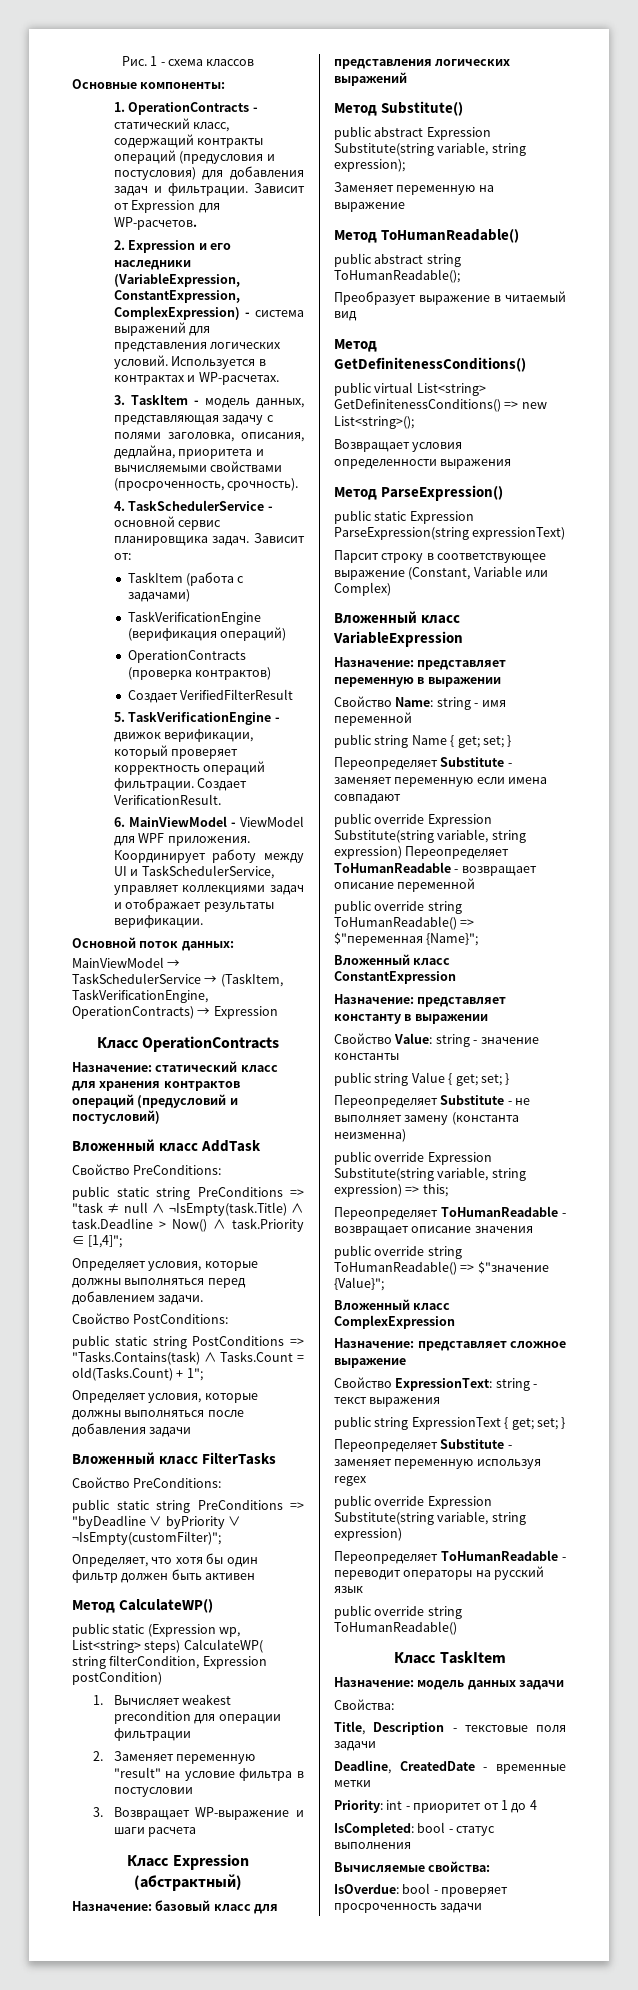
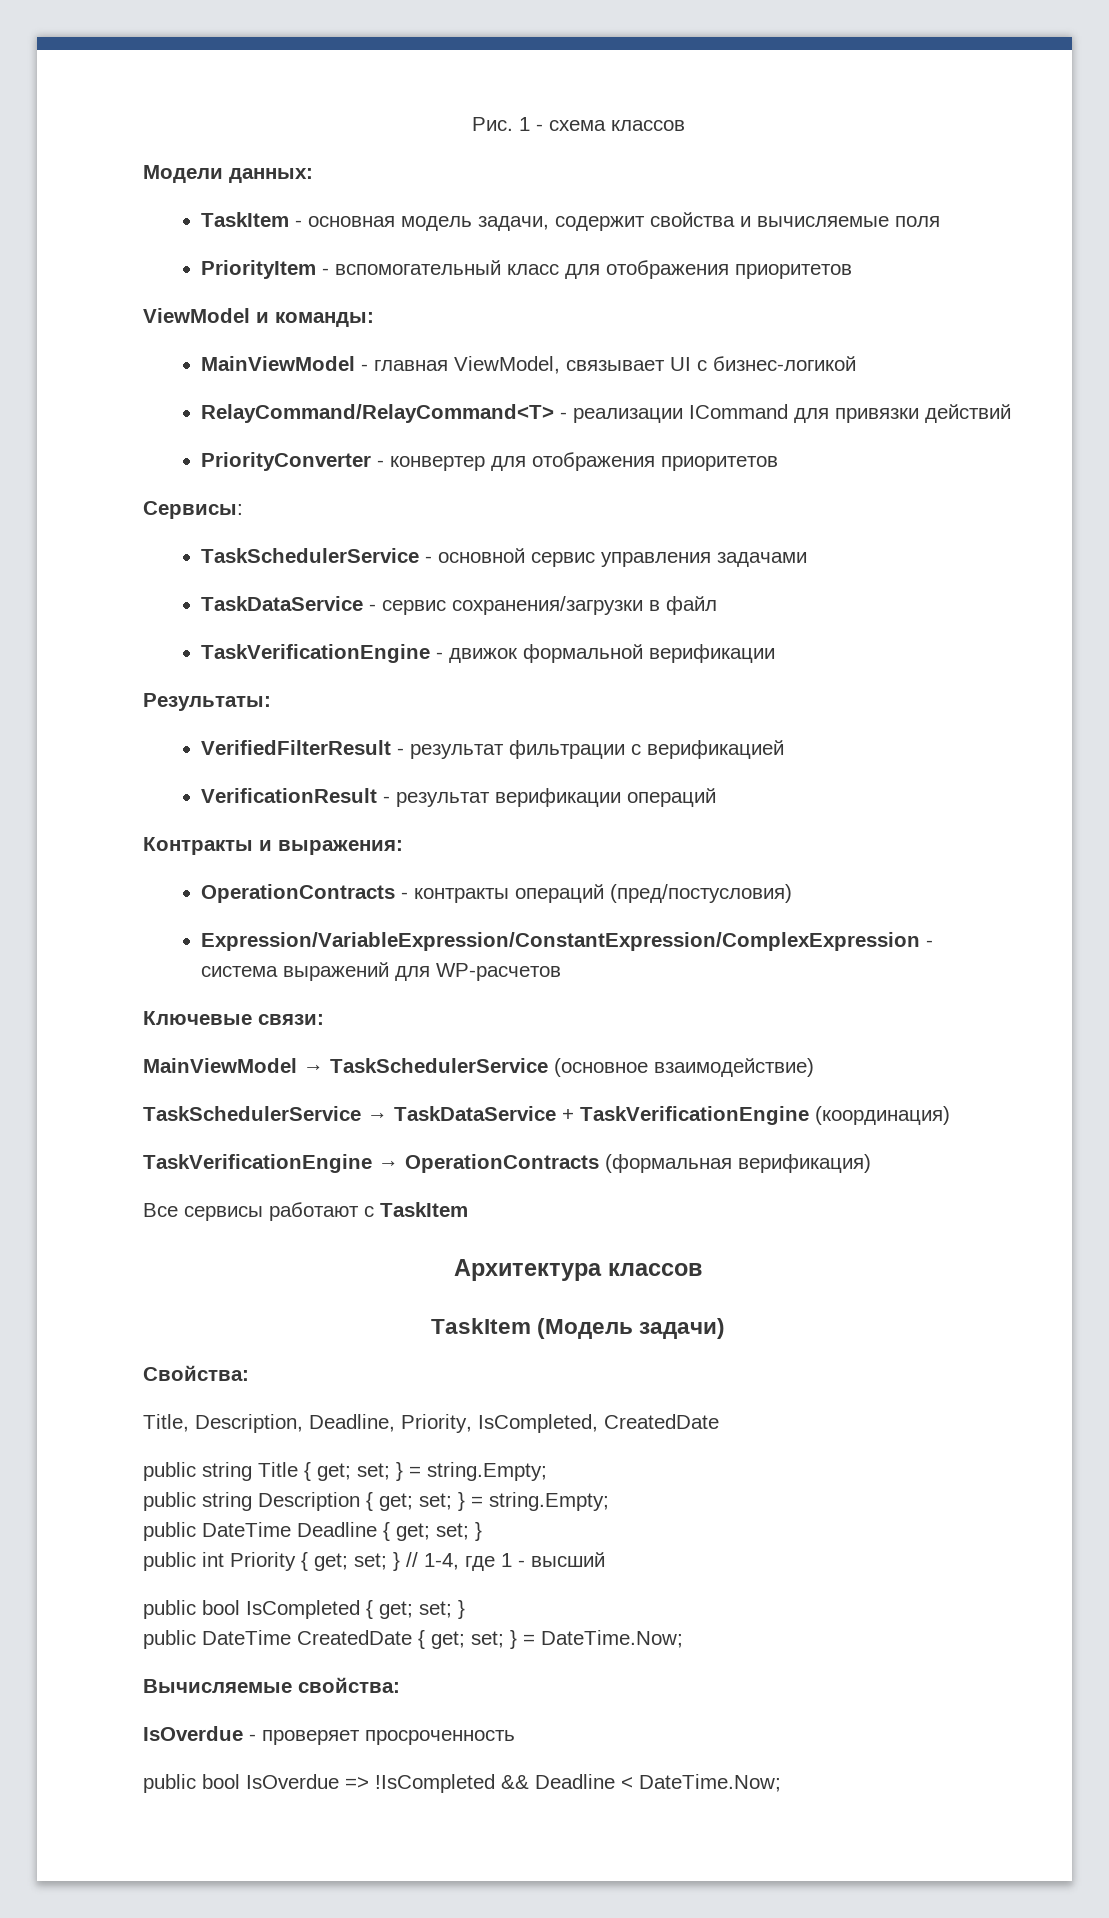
- Основные компоненты:
- 1. OperationContracts - статический класс, содержащий контракты операций (предусловия и постусловия) для добавления задач и фильтрации. Зависит от Expression для WP-расчетов.
- 2. Expression и его наследники (VariableExpression, ConstantExpression, ComplexExpression) - система выражений для представления логических условий. Используется в контрактах и WP-расчетах.
- 3. TaskItem - модель данных, представляющая задачу с полями заголовка, описания, дедлайна, приоритета и вычисляемыми свойствами (просроченность, срочность).
- 4. TaskSchedulerService - основной сервис планировщика задач. Зависит от:
- TaskItem (работа с задачами)
- TaskVerificationEngine (верификация операций)
- OperationContracts (проверка контрактов)
- Создает VerifiedFilterResult
- 5. TaskVerificationEngine - движок верификации, который проверяет корректность операций фильтрации. Создает VerificationResult.
- 6. MainViewModel - ViewModel для WPF приложения. Координирует работу между UI и TaskSchedulerService, управляет коллекциями задач и отображает результаты верификации.
- Основной поток данных:
- MainViewModel → TaskSchedulerService → (TaskItem, TaskVerificationEngine, OperationContracts) → Expression
- Класс OperationContracts
- Назначение: статический класс для хранения контрактов операций (предусловий и постусловий)
- Вложенный класс AddTask
- Свойство PreConditions:
- public static string PreConditions => "task ≠ null ∧ ¬IsEmpty(task.Title) ∧ task.Deadline > Now() ∧ task.Priority ∈ [1,4]";
- Определяет условия, которые должны выполняться перед добавлением задачи.
- Свойство PostConditions:
- public static string PostConditions => "Tasks.Contains(task) ∧ Tasks.Count = old(Tasks.Count) + 1";
- Определяет условия, которые должны выполняться после добавления задачи
- Вложенный класс FilterTasks
- Свойство PreConditions:
- public static string PreConditions => "byDeadline ∨ byPriority ∨ ¬IsEmpty(customFilter)";
- Определяет, что хотя бы один фильтр должен быть активен
- Метод CalculateWP()
- public static (Expression wp, List<string> steps) CalculateWP(
- string filterCondition, Expression postCondition)
- 1. Вычисляет weakest precondition для операции фильтрации
- 2. Заменяет переменную "result" на условие фильтра в постусловии
- 3. Возвращает WP-выражение и шаги расчета
- Класс Expression (абстрактный)
- Назначение: базовый класс для представления логических выражений
- Метод Substitute()
- public abstract Expression Substitute(string variable, string expression);
- Заменяет переменную на выражение
- Метод ToHumanReadable()
- public abstract string ToHumanReadable();
- Преобразует выражение в читаемый вид
- Метод GetDefinitenessConditions()
- public virtual List<string> GetDefinitenessConditions() => new List<string>();
- Возвращает условия определенности выражения
- Метод ParseExpression()
- public static Expression ParseExpression(string expressionText)
- Парсит строку в соответствующее выражение (Constant, Variable или Complex)
- Вложенный класс VariableExpression
- Назначение: представляет переменную в выражении
- Свойство Name: string - имя переменной
- public string Name { get; set; }
- Переопределяет Substitute - заменяет переменную если имена совпадают
- public override Expression Substitute(string variable, string expression) Переопределяет ToHumanReadable - возвращает описание переменной
- public override string ToHumanReadable() => $"переменная {Name}";
- Вложенный класс ConstantExpression
- Назначение: представляет константу в выражении
- Свойство Value: string - значение константы
- public string Value { get; set; }
- Переопределяет Substitute - не выполняет замену (константа неизменна)
- public override Expression Substitute(string variable, string expression) => this;
- Переопределяет ToHumanReadable - возвращает описание значения
- public override string ToHumanReadable() => $"значение {Value}";
- Вложенный класс ComplexExpression
- Назначение: представляет сложное выражение
- Свойство ExpressionText: string - текст выражения
- public string ExpressionText { get; set; }
- Переопределяет Substitute - заменяет переменную используя regex
- public override Expression Substitute(string variable, string expression)
- Переопределяет ToHumanReadable - переводит операторы на русский язык
- public override string ToHumanReadable()
- Класс TaskItem
- Назначение: модель данных задачи
+ Модели данных:
+ TaskItem - основная модель задачи, содержит свойства и вычисляемые поля
+ PriorityItem - вспомогательный класс для отображения приоритетов
+ ViewModel и команды:
+ MainViewModel - главная ViewModel, связывает UI с бизнес-логикой
+ RelayCommand/RelayCommand<T> - реализации ICommand для привязки действий
+ PriorityConverter - конвертер для отображения приоритетов
+ Сервисы:
+ TaskSchedulerService - основной сервис управления задачами
+ TaskDataService - сервис сохранения/загрузки в файл
+ TaskVerificationEngine - движок формальной верификации
+ Результаты:
+ VerifiedFilterResult - результат фильтрации с верификацией
+ VerificationResult - результат верификации операций
+ Контракты и выражения:
+ OperationContracts - контракты операций (пред/постусловия)
+ Expression/VariableExpression/ConstantExpression/ComplexExpression - система выражений для WP-расчетов
+ Ключевые связи:
+ MainViewModel → TaskSchedulerService (основное взаимодействие)
+ TaskSchedulerService → TaskDataService + TaskVerificationEngine (координация)
+ TaskVerificationEngine → OperationContracts (формальная верификация)
+ Все сервисы работают с TaskItem
+ Архитектура классов
+ TaskItem (Модель задачи)
  Свойства:
- Title, Description - текстовые поля задачи
- Deadline, CreatedDate - временные метки
- Priority: int - приоритет от 1 до 4
- IsCompleted: bool - статус выполнения
+ Title, Description, Deadline, Priority, IsCompleted, CreatedDate
+ public string Title { get; set; } = string.Empty;
+ public string Description { get; set; } = string.Empty;
+ public DateTime Deadline { get; set; }
+ public int Priority { get; set; } // 1-4, где 1 - высший
+ public bool IsCompleted { get; set; }
+ public DateTime CreatedDate { get; set; } = DateTime.Now;
- IsOverdue: bool - проверяет просроченность задачи
+ IsOverdue - проверяет просроченность
+ public bool IsOverdue => !IsCompleted && Deadline < DateTime.Now;

